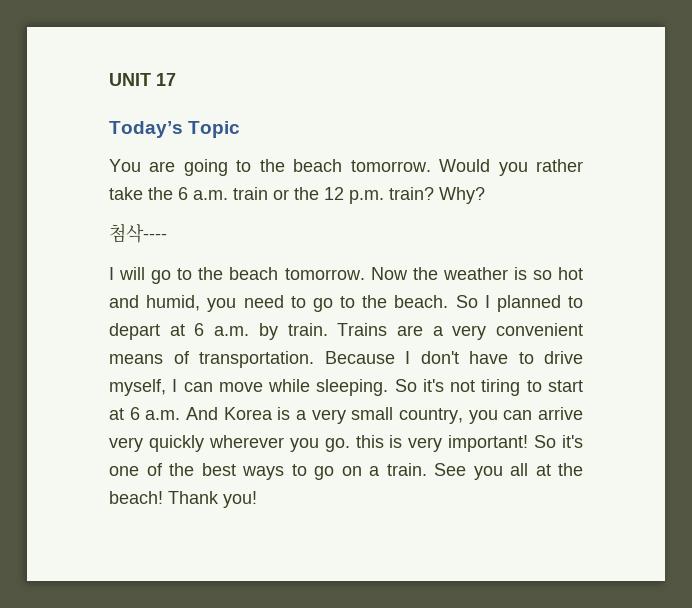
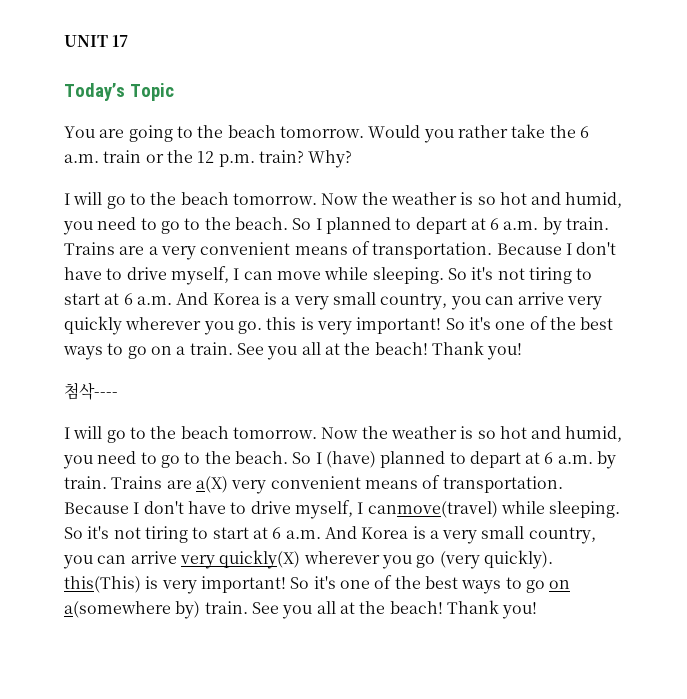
- 첨삭----
+ 첨삭----
+ I will go to the beach tomorrow. Now the weather is so hot and humid, you need to go to the beach. So I (have) planned to depart at 6 a.m. by train. Trains are a(X) very convenient means of transportation. Because I don't have to drive myself, I canmove(travel) while sleeping. So it's not tiring to start at 6 a.m. And Korea is a very small country, you can arrive very quickly(X) wherever you go (very quickly). this(This) is very important! So it's one of the best ways to go on a(somewhere by) train. See you all at the beach! Thank you!

